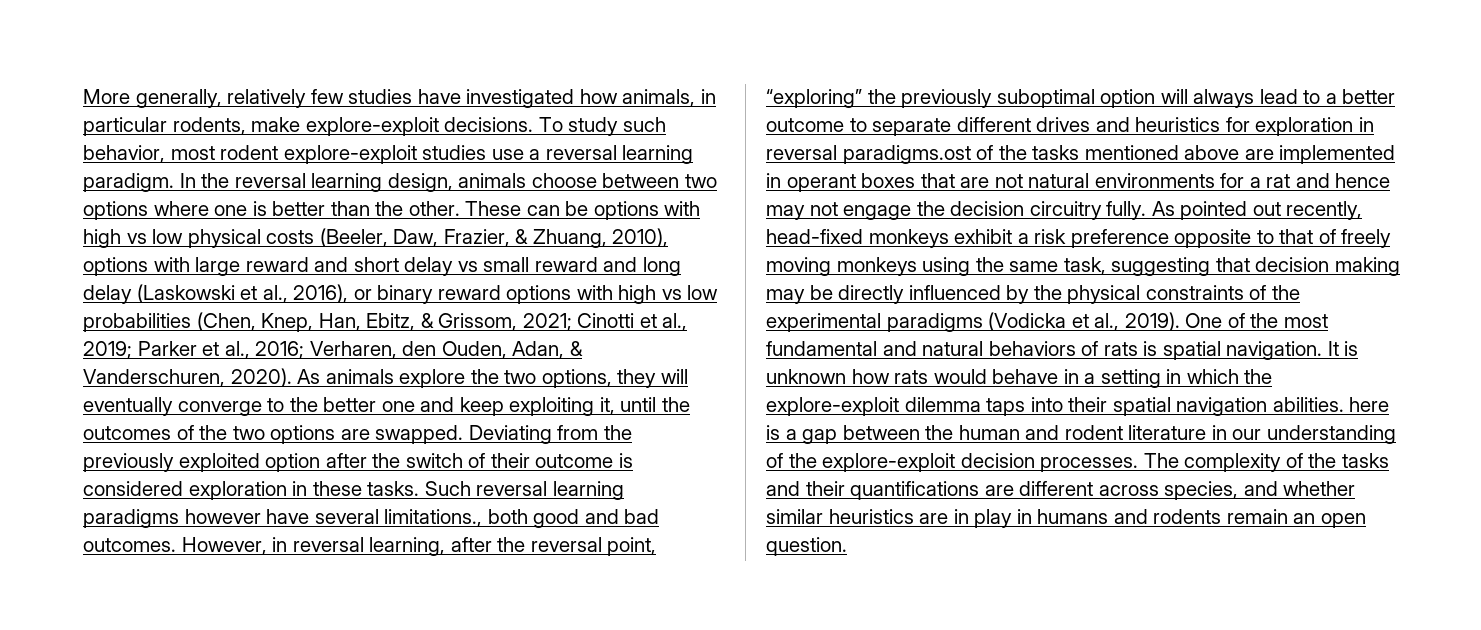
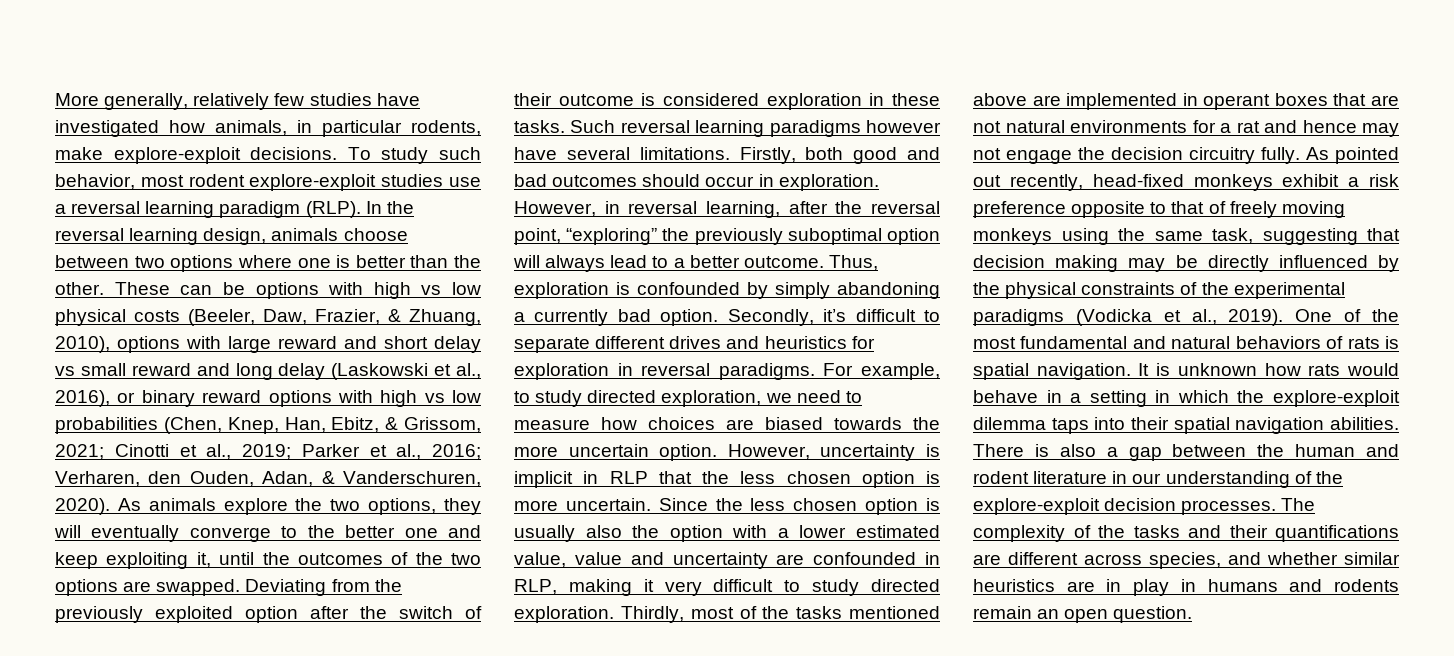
- To study such behavior, most rodent explore-exploit studies use a reversal learning paradigm.
+ To study such behavior, most rodent explore-exploit studies use a reversal learning paradigm (RLP).
- Such reversal learning paradigms however have several limitations., both good and bad outcomes.
+ Such reversal learning paradigms however have several limitations. Firstly, both good and bad outcomes should occur in exploration.
- However, in reversal learning, after the reversal point, “exploring” the previously suboptimal option will always lead to a better outcome to separate different drives and heuristics for exploration in reversal paradigms.ost of the tasks mentioned above are implemented in operant boxes that are not natural environments for a rat and hence may not engage the decision circuitry fully.
+ However, in reversal learning, after the reversal point, “exploring” the previously suboptimal option will always lead to a better outcome. Thus, exploration is confounded by simply abandoning a currently bad option. Secondly, it’s difficult to separate different drives and heuristics for exploration in reversal paradigms. For example, to study directed exploration, we need to measure how choices are biased towards the more uncertain option. However, uncertainty is implicit in RLP that the less chosen option is more uncertain. Since the less chosen option is usually also the option with a lower estimated value, value and uncertainty are confounded in RLP, making it very difficult to study directed exploration. Thirdly, most of the tasks mentioned above are implemented in operant boxes that are not natural environments for a rat and hence may not engage the decision circuitry fully.
- It is unknown how rats would behave in a setting in which the explore-exploit dilemma taps into their spatial navigation abilities. here is a gap between the human and rodent literature in our understanding of the explore-exploit decision processes.
+ It is unknown how rats would behave in a setting in which the explore-exploit dilemma taps into their spatial navigation abilities. There is also a gap between the human and rodent literature in our understanding of the explore-exploit decision processes.

